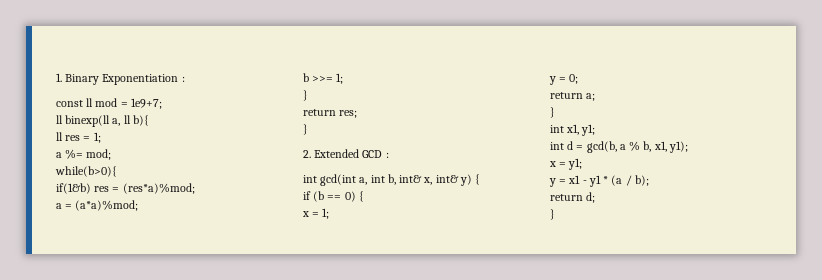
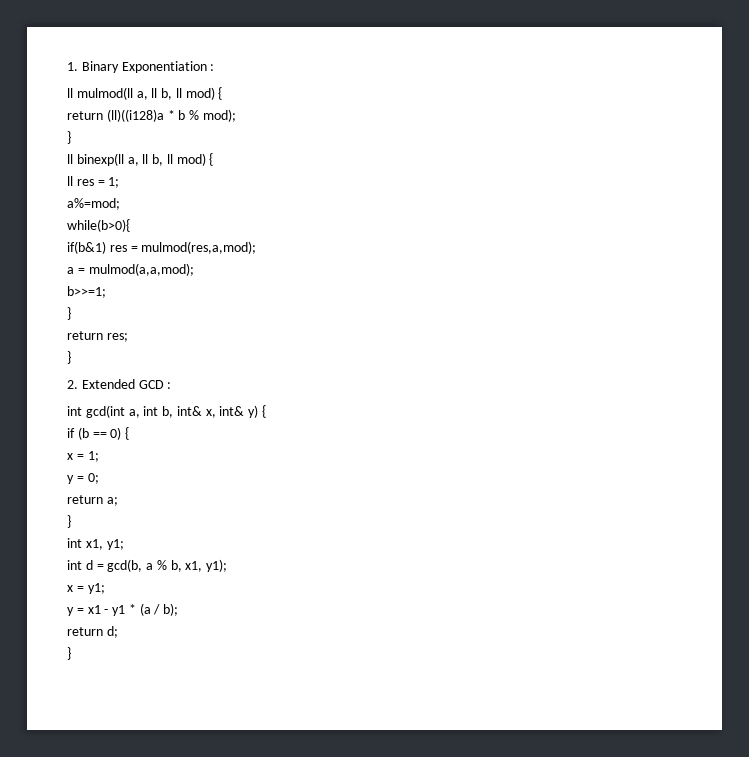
- const ll mod = 1e9+7;
+ ll mulmod(ll a, ll b, ll mod) {
+ return (ll)((i128)a * b % mod);
+ }
- ll binexp(ll a, ll b){
+ ll binexp(ll a, ll b, ll mod) {
- a %= mod;
+ a%=mod;
- if(1&b) res = (res*a)%mod;
+ if(b&1) res = mulmod(res,a,mod);
- a = (a*a)%mod;
- b >>= 1;
+ a = mulmod(a,a,mod);
+ b>>=1;

